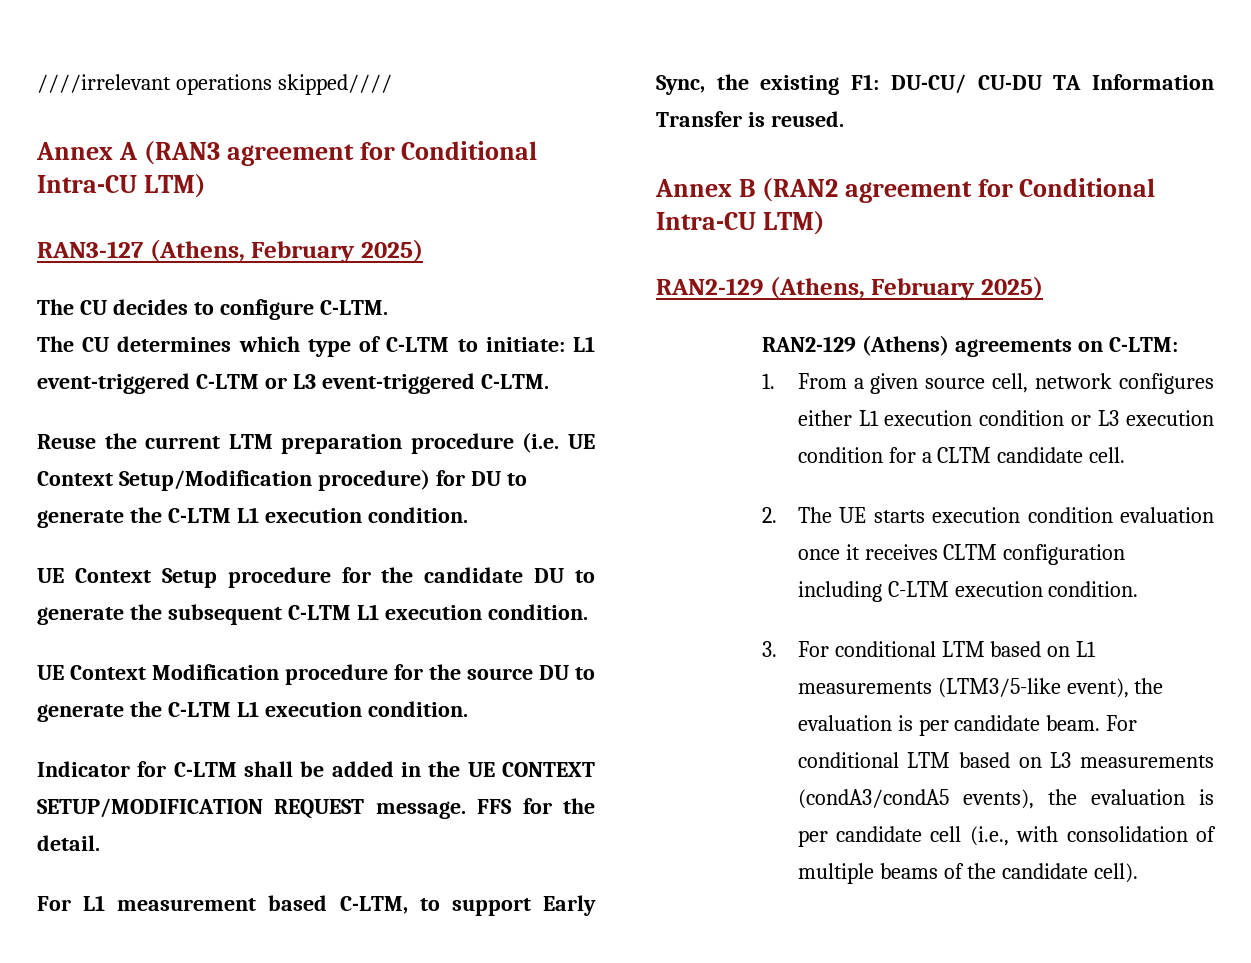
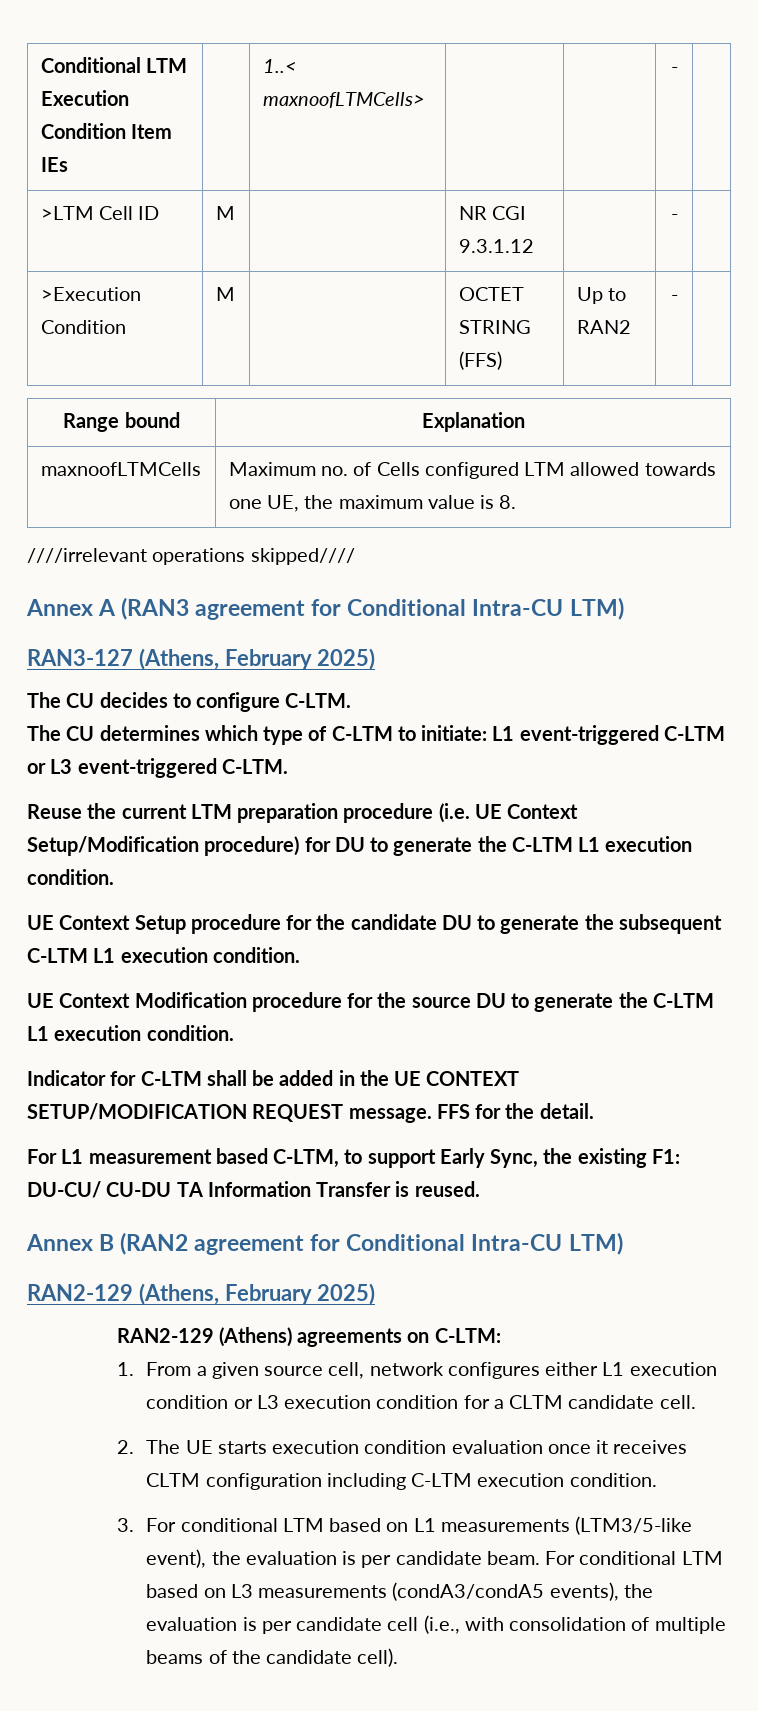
+ Conditional LTM Execution Condition Item IEs | | 1..< maxnoofLTMCells> | | | - |
+ >LTM Cell ID | M | | NR CGI 9.3.1.12 | | - |
+ >Execution Condition | M | | OCTET STRING (FFS) | Up to RAN2 | - |
+ Range bound | Explanation
+ maxnoofLTMCells | Maximum no. of Cells configured LTM allowed towards one UE, the maximum value is 8.

